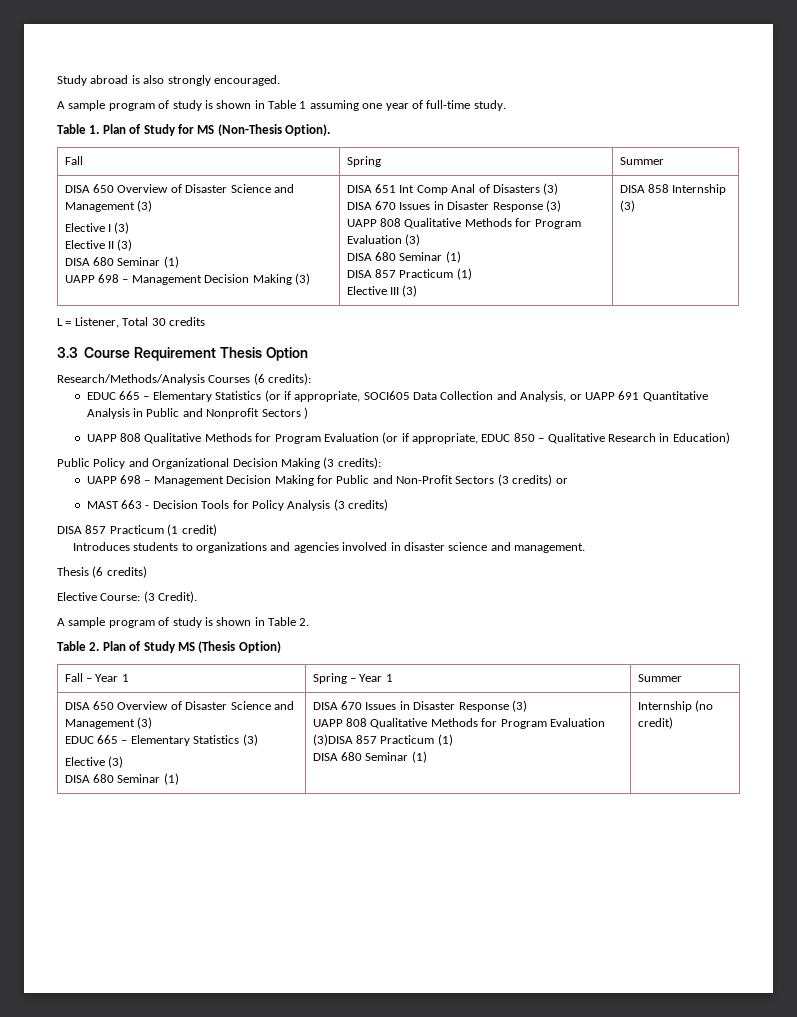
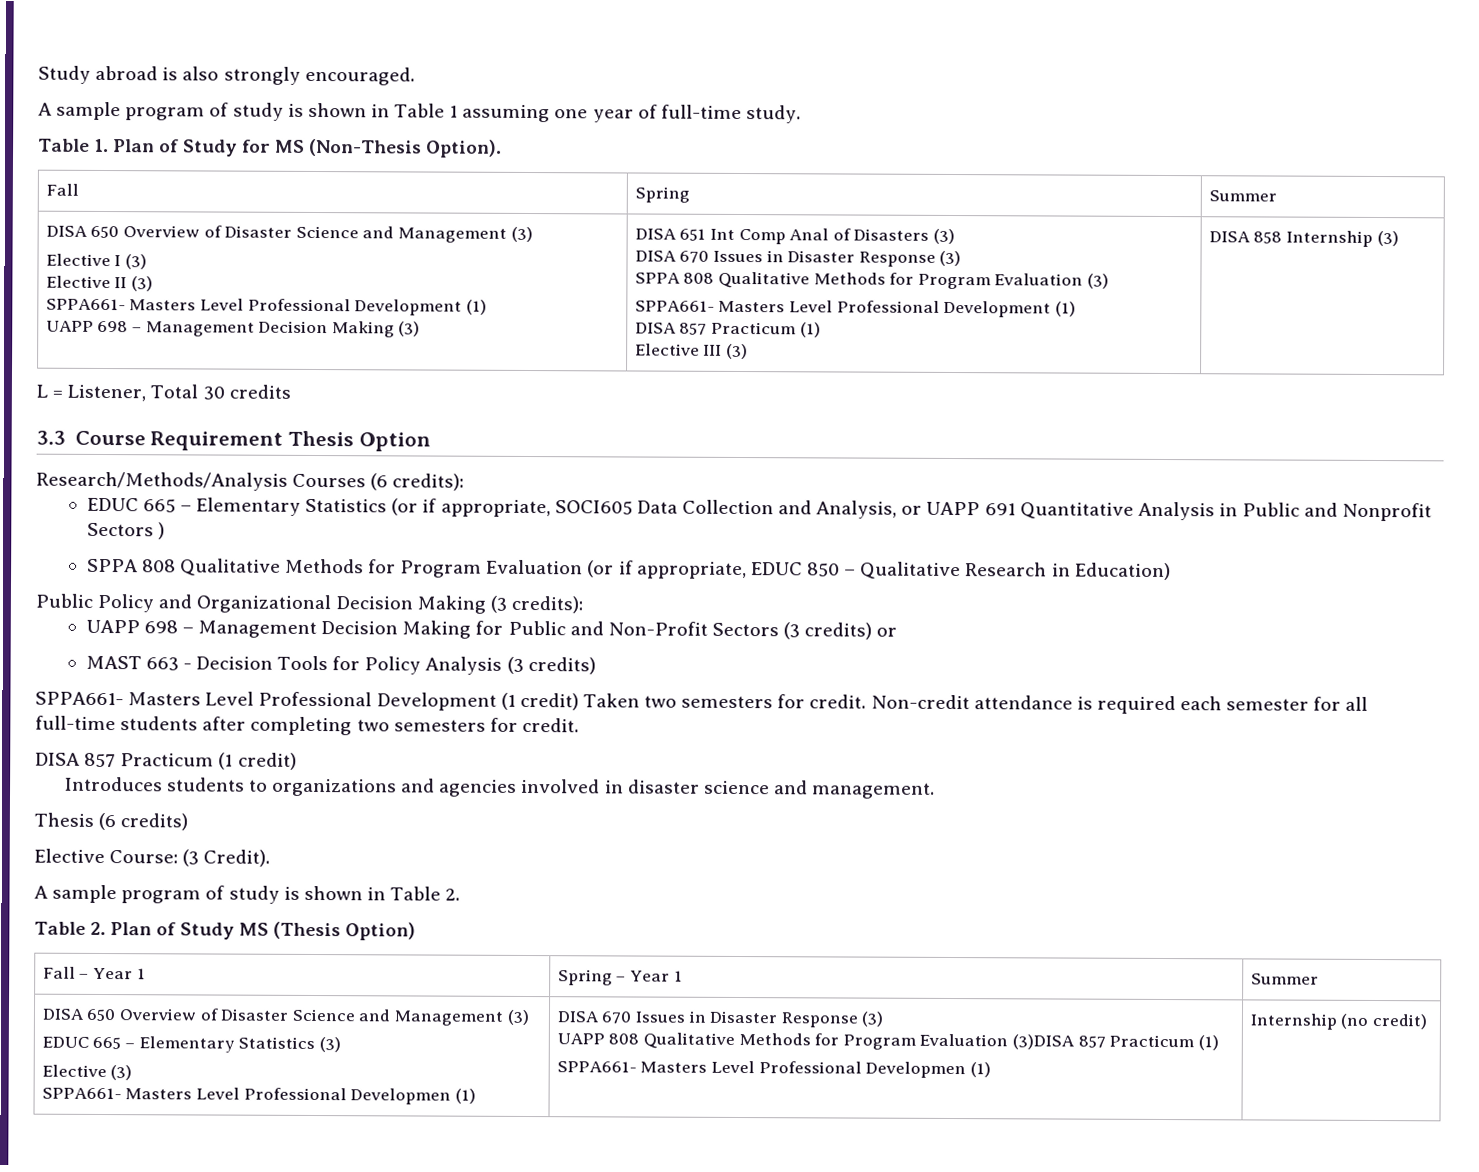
  Elective II (3)
- DISA 680 Seminar (1)
+ SPPA661- Masters Level Professional Development (1)
- UAPP 808 Qualitative Methods for Program Evaluation (3)
- DISA 680 Seminar (1)
+ SPPA 808 Qualitative Methods for Program Evaluation (3)
+ SPPA661- Masters Level Professional Development (1)
- UAPP 808 Qualitative Methods for Program Evaluation (or if appropriate, EDUC 850 – Qualitative Research in Education)
+ SPPA 808 Qualitative Methods for Program Evaluation (or if appropriate, EDUC 850 – Qualitative Research in Education)
+ SPPA661- Masters Level Professional Development (1 credit) Taken two semesters for credit. Non-credit attendance is required each semester for all full-time students after completing two semesters for credit.
  Elective (3)
- DISA 680 Seminar (1)
+ SPPA661- Masters Level Professional Developmen (1)
  UAPP 808 Qualitative Methods for Program Evaluation (3)DISA 857 Practicum (1)
- DISA 680 Seminar (1)
+ SPPA661- Masters Level Professional Developmen (1)

